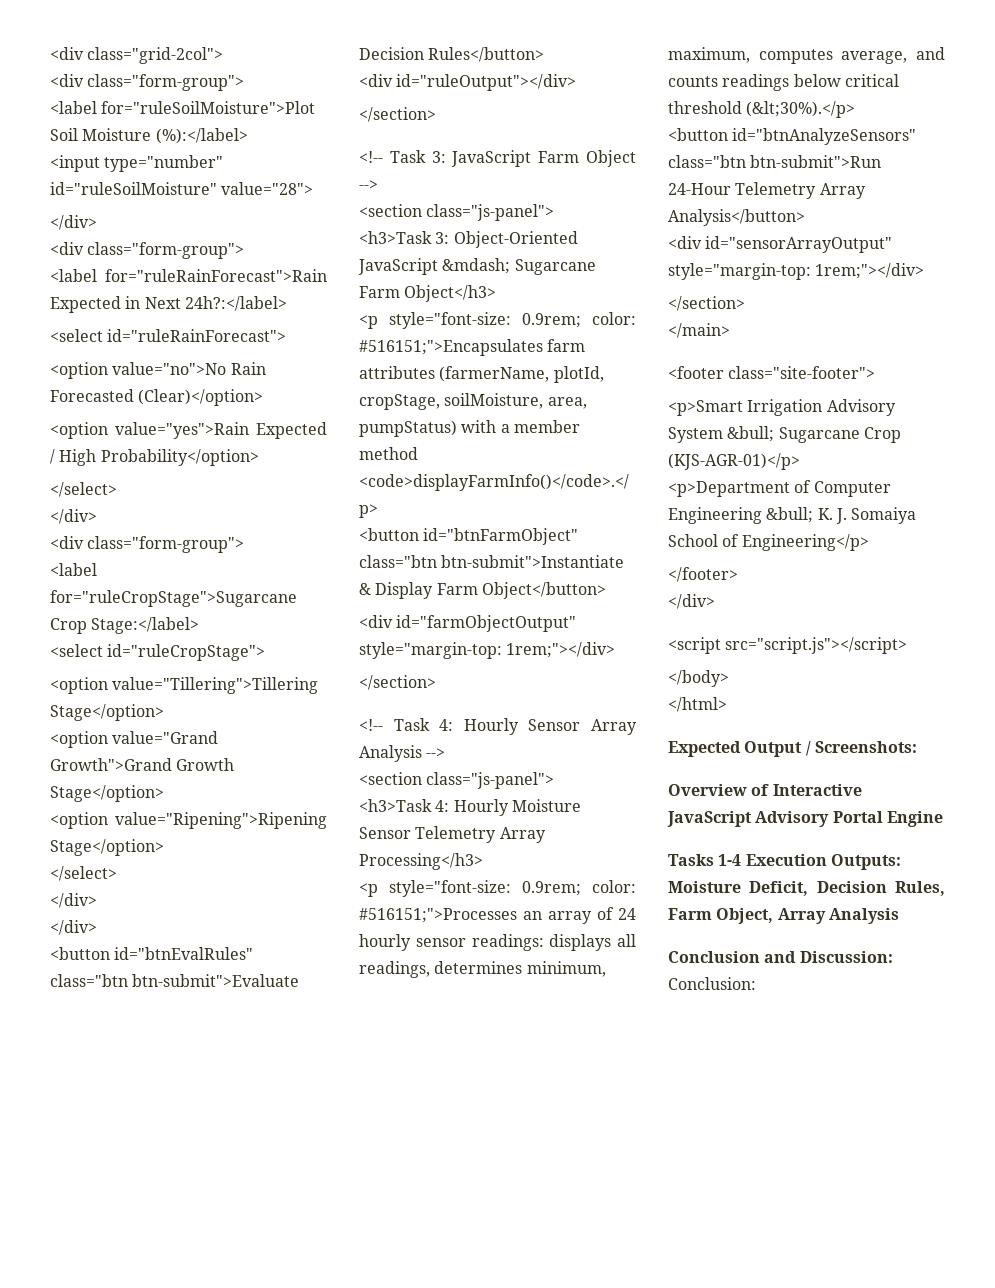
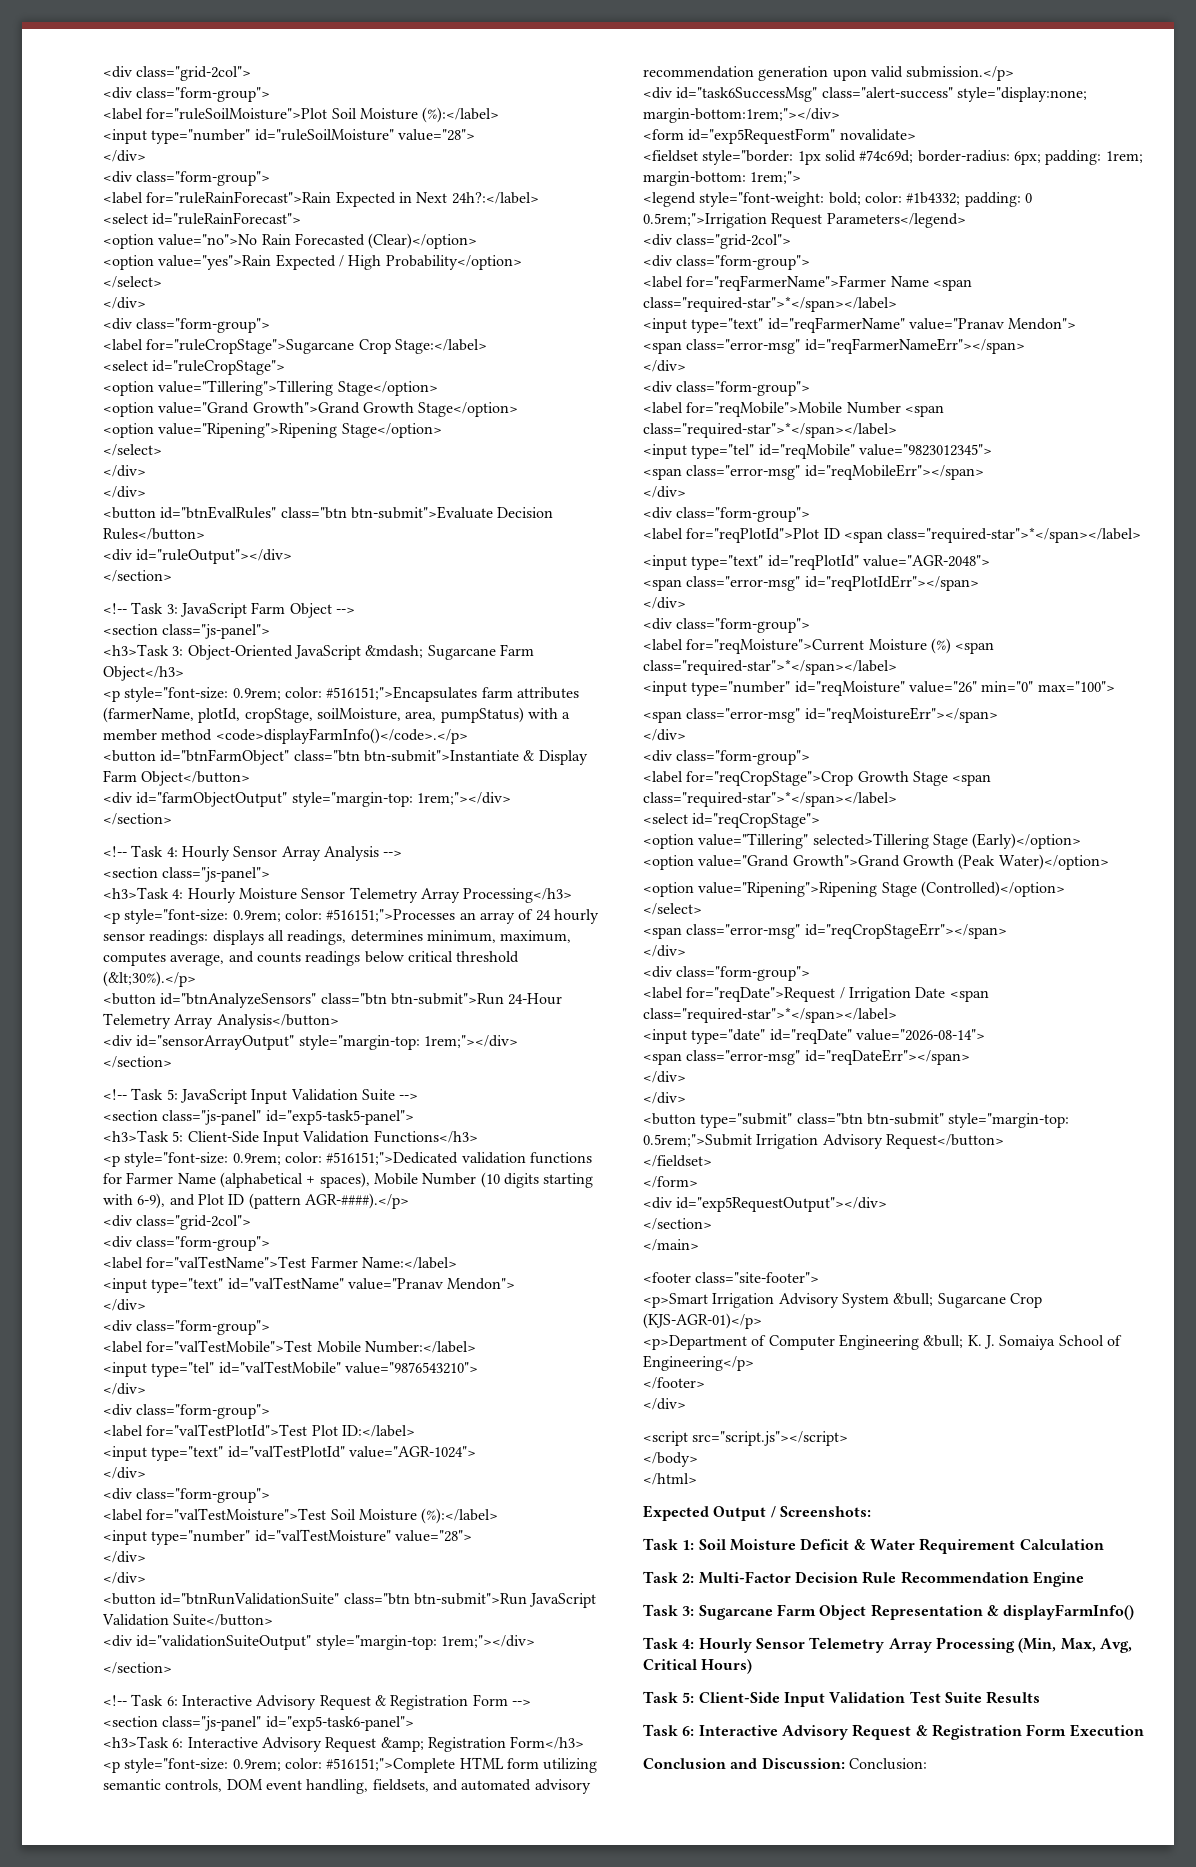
+ <!-- Task 5: JavaScript Input Validation Suite -->
+ <section class="js-panel" id="exp5-task5-panel">
+ <h3>Task 5: Client-Side Input Validation Functions</h3>
+ <p style="font-size: 0.9rem; color: #516151;">Dedicated validation functions for Farmer Name (alphabetical + spaces), Mobile Number (10 digits starting with 6-9), and Plot ID (pattern AGR-####).</p>
+ <div class="grid-2col">
+ <div class="form-group">
+ <label for="valTestName">Test Farmer Name:</label>
+ <input type="text" id="valTestName" value="Pranav Mendon">
+ </div>
+ <div class="form-group">
+ <label for="valTestMobile">Test Mobile Number:</label>
+ <input type="tel" id="valTestMobile" value="9876543210">
+ </div>
+ <div class="form-group">
+ <label for="valTestPlotId">Test Plot ID:</label>
+ <input type="text" id="valTestPlotId" value="AGR-1024">
+ </div>
+ <div class="form-group">
+ <label for="valTestMoisture">Test Soil Moisture (%):</label>
+ <input type="number" id="valTestMoisture" value="28">
+ </div>
+ </div>
+ <button id="btnRunValidationSuite" class="btn btn-submit">Run JavaScript Validation Suite</button>
+ <div id="validationSuiteOutput" style="margin-top: 1rem;"></div>
+ </section>
+ <!-- Task 6: Interactive Advisory Request & Registration Form -->
+ <section class="js-panel" id="exp5-task6-panel">
+ <h3>Task 6: Interactive Advisory Request &amp; Registration Form</h3>
+ <p style="font-size: 0.9rem; color: #516151;">Complete HTML form utilizing semantic controls, DOM event handling, fieldsets, and automated advisory recommendation generation upon valid submission.</p>
+ <div id="task6SuccessMsg" class="alert-success" style="display:none; margin-bottom:1rem;"></div>
+ <form id="exp5RequestForm" novalidate>
+ <fieldset style="border: 1px solid #74c69d; border-radius: 6px; padding: 1rem; margin-bottom: 1rem;">
+ <legend style="font-weight: bold; color: #1b4332; padding: 0 0.5rem;">Irrigation Request Parameters</legend>
+ <div class="grid-2col">
+ <div class="form-group">
+ <label for="reqFarmerName">Farmer Name <span class="required-star">*</span></label>
+ <input type="text" id="reqFarmerName" value="Pranav Mendon">
+ <span class="error-msg" id="reqFarmerNameErr"></span>
+ </div>
+ <div class="form-group">
+ <label for="reqMobile">Mobile Number <span class="required-star">*</span></label>
+ <input type="tel" id="reqMobile" value="9823012345">
+ <span class="error-msg" id="reqMobileErr"></span>
+ </div>
+ <div class="form-group">
+ <label for="reqPlotId">Plot ID <span class="required-star">*</span></label>
+ <input type="text" id="reqPlotId" value="AGR-2048">
+ <span class="error-msg" id="reqPlotIdErr"></span>
+ </div>
+ <div class="form-group">
+ <label for="reqMoisture">Current Moisture (%) <span class="required-star">*</span></label>
+ <input type="number" id="reqMoisture" value="26" min="0" max="100">
+ <span class="error-msg" id="reqMoistureErr"></span>
+ </div>
+ <div class="form-group">
+ <label for="reqCropStage">Crop Growth Stage <span class="required-star">*</span></label>
+ <select id="reqCropStage">
+ <option value="Tillering" selected>Tillering Stage (Early)</option>
+ <option value="Grand Growth">Grand Growth (Peak Water)</option>
+ <option value="Ripening">Ripening Stage (Controlled)</option>
+ </select>
+ <span class="error-msg" id="reqCropStageErr"></span>
+ </div>
+ <div class="form-group">
+ <label for="reqDate">Request / Irrigation Date <span class="required-star">*</span></label>
+ <input type="date" id="reqDate" value="2026-08-14">
+ <span class="error-msg" id="reqDateErr"></span>
+ </div>
+ </div>
+ <button type="submit" class="btn btn-submit" style="margin-top: 0.5rem;">Submit Irrigation Advisory Request</button>
+ </fieldset>
+ </form>
+ <div id="exp5RequestOutput"></div>
+ </section>
- Overview of Interactive JavaScript Advisory Portal Engine
- Tasks 1-4 Execution Outputs: Moisture Deficit, Decision Rules, Farm Object, Array Analysis
+ Task 1: Soil Moisture Deficit & Water Requirement Calculation
+ Task 2: Multi-Factor Decision Rule Recommendation Engine
+ Task 3: Sugarcane Farm Object Representation & displayFarmInfo()
+ Task 4: Hourly Sensor Telemetry Array Processing (Min, Max, Avg, Critical Hours)
+ Task 5: Client-Side Input Validation Test Suite Results
+ Task 6: Interactive Advisory Request & Registration Form Execution

